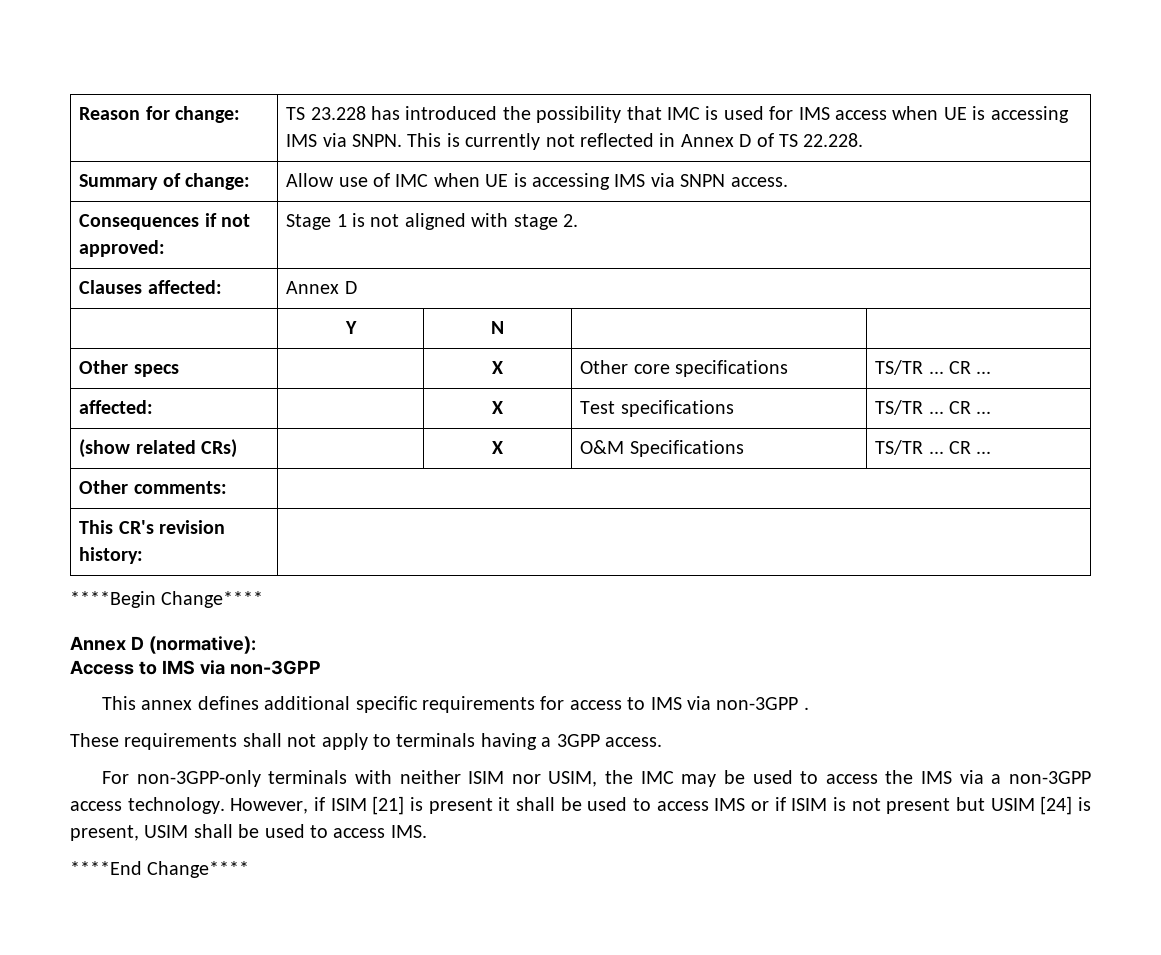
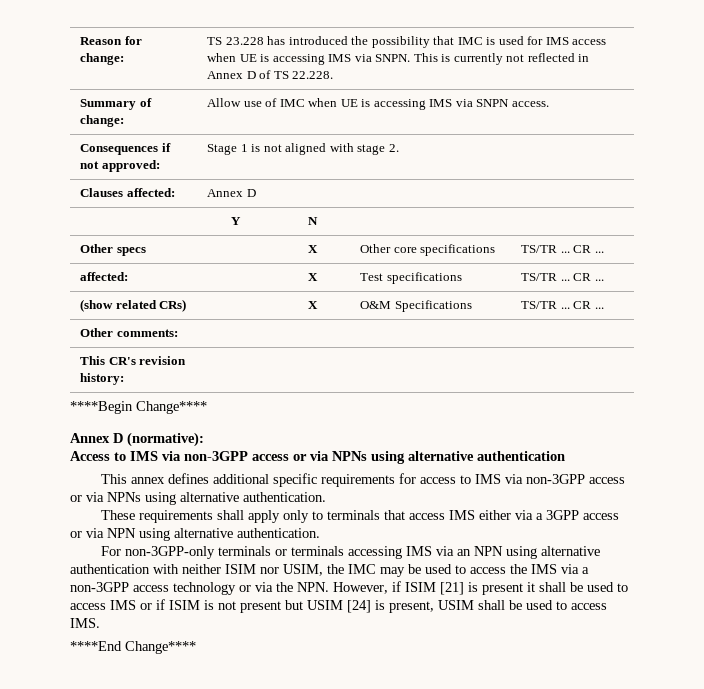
- Access to IMS via non-3GPP
+ Access to IMS via non-3GPP access or via NPNs using alternative authentication
- This annex defines additional specific requirements for access to IMS via non-3GPP .
- These requirements shall not apply to terminals having a 3GPP access.
- For non-3GPP-only terminals with neither ISIM nor USIM, the IMC may be used to access the IMS via a non-3GPP access technology. However, if ISIM [21] is present it shall be used to access IMS or if ISIM is not present but USIM [24] is present, USIM shall be used to access IMS.
+ This annex defines additional specific requirements for access to IMS via non-3GPP access or via NPNs using alternative authentication.
+ These requirements shall apply only to terminals that access IMS either via a 3GPP access or via NPN using alternative authentication.
+ For non-3GPP-only terminals or terminals accessing IMS via an NPN using alternative authentication with neither ISIM nor USIM, the IMC may be used to access the IMS via a non-3GPP access technology or via the NPN. However, if ISIM [21] is present it shall be used to access IMS or if ISIM is not present but USIM [24] is present, USIM shall be used to access IMS.

